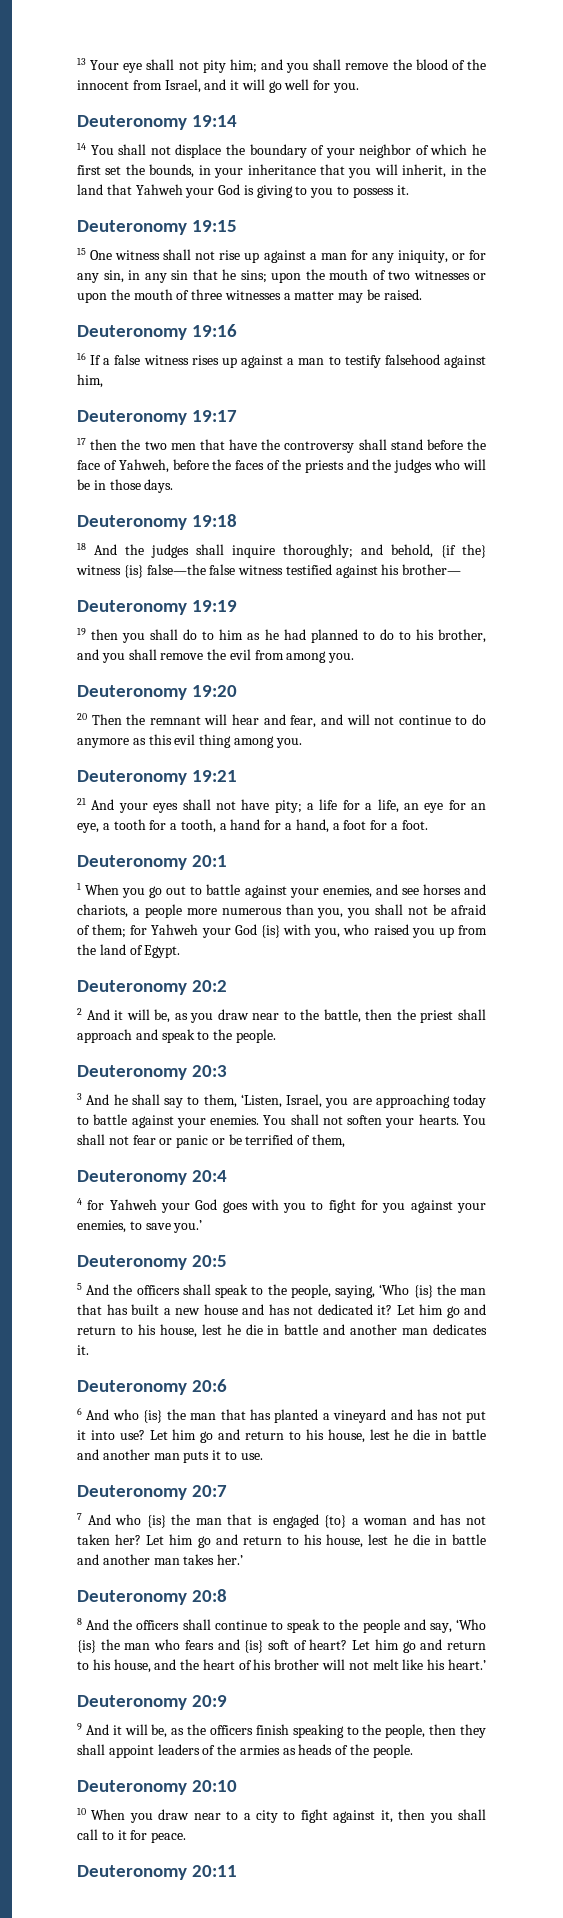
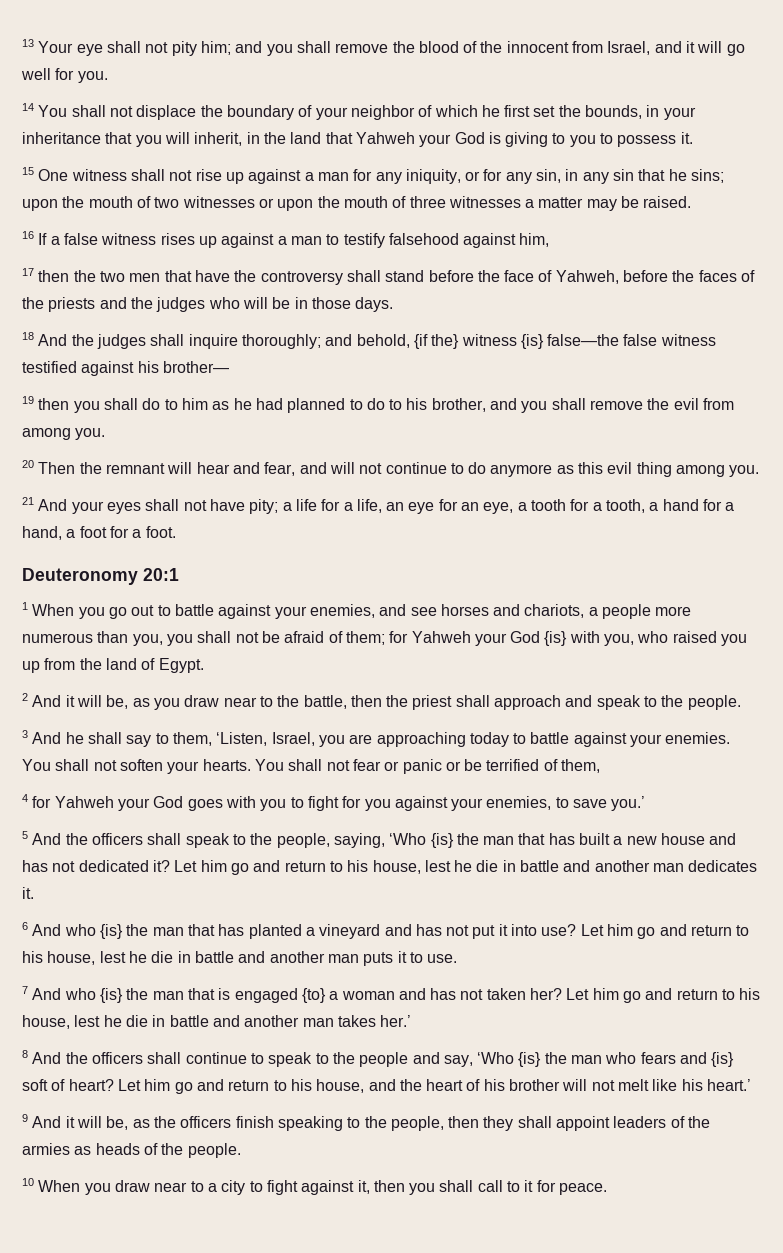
- Deuteronomy 19:14
- Deuteronomy 19:15
- Deuteronomy 19:16
- Deuteronomy 19:17
- Deuteronomy 19:18
- Deuteronomy 19:19
- Deuteronomy 19:20
- Deuteronomy 19:21
- Deuteronomy 20:2
- Deuteronomy 20:3
- Deuteronomy 20:4
- Deuteronomy 20:5
- Deuteronomy 20:6
- Deuteronomy 20:7
- Deuteronomy 20:8
- Deuteronomy 20:9
- Deuteronomy 20:10
- Deuteronomy 20:11

